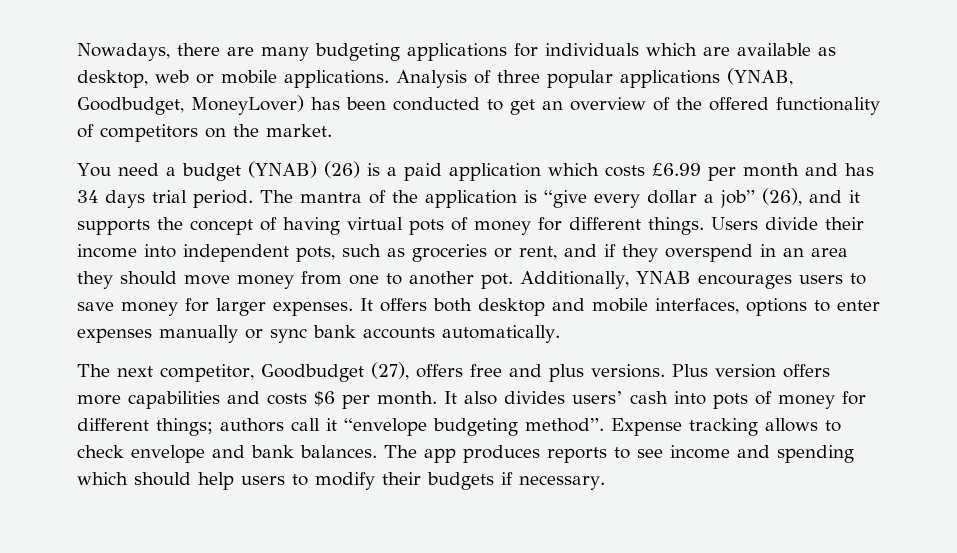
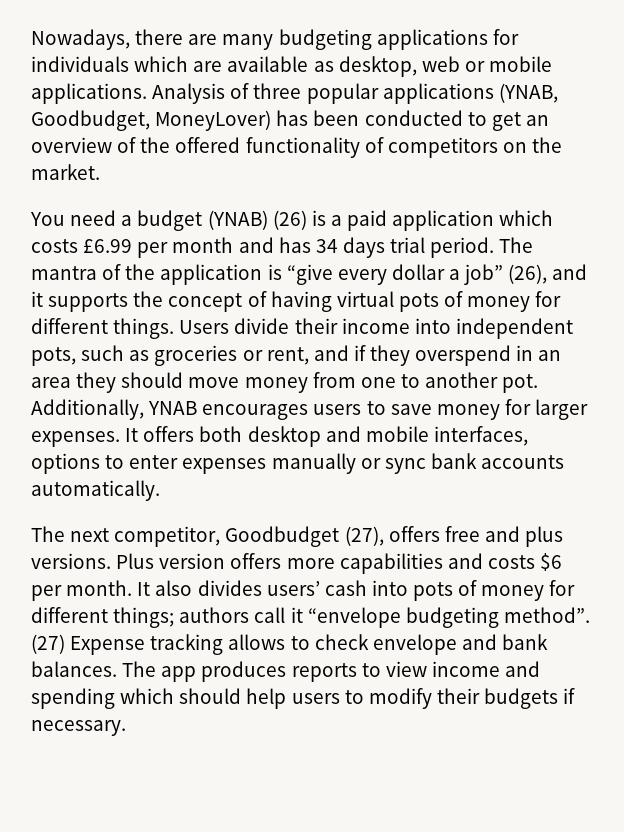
- Expense tracking allows to check envelope and bank balances.
+ (27) Expense tracking allows to check envelope and bank balances.
- The app produces reports to see income and spending which should help users to modify their budgets if necessary.
+ The app produces reports to view income and spending which should help users to modify their budgets if necessary.

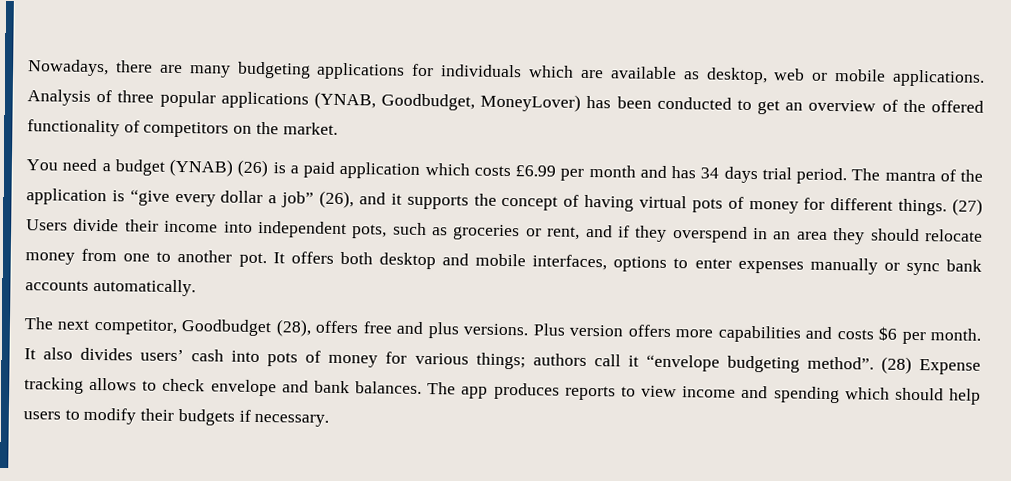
- Users divide their income into independent pots, such as groceries or rent, and if they overspend in an area they should move money from one to another pot.
+ (27) Users divide their income into independent pots, such as groceries or rent, and if they overspend in an area they should relocate money from one to another pot.
- Additionally, YNAB encourages users to save money for larger expenses.
- The next competitor, Goodbudget (27), offers free and plus versions.
+ The next competitor, Goodbudget (28), offers free and plus versions.
- It also divides users’ cash into pots of money for different things; authors call it “envelope budgeting method”.
+ It also divides users’ cash into pots of money for various things; authors call it “envelope budgeting method”.
- (27) Expense tracking allows to check envelope and bank balances.
+ (28) Expense tracking allows to check envelope and bank balances.

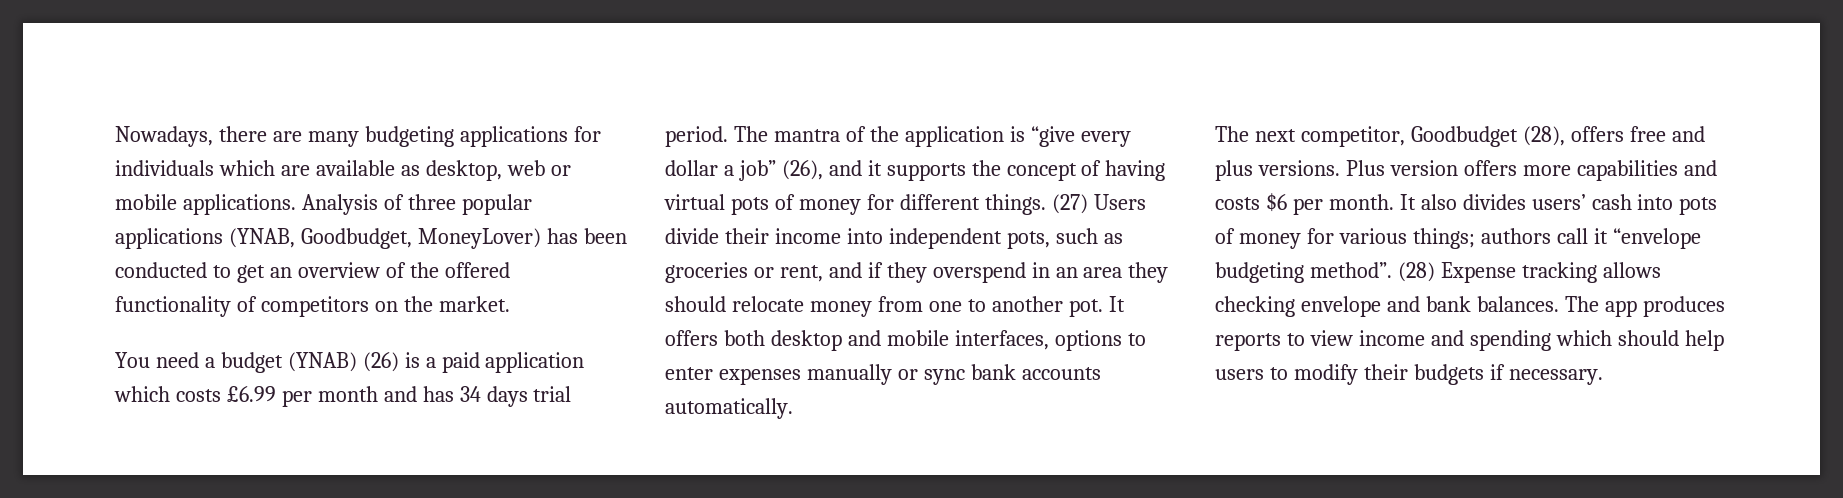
- (28) Expense tracking allows to check envelope and bank balances.
+ (28) Expense tracking allows checking envelope and bank balances.

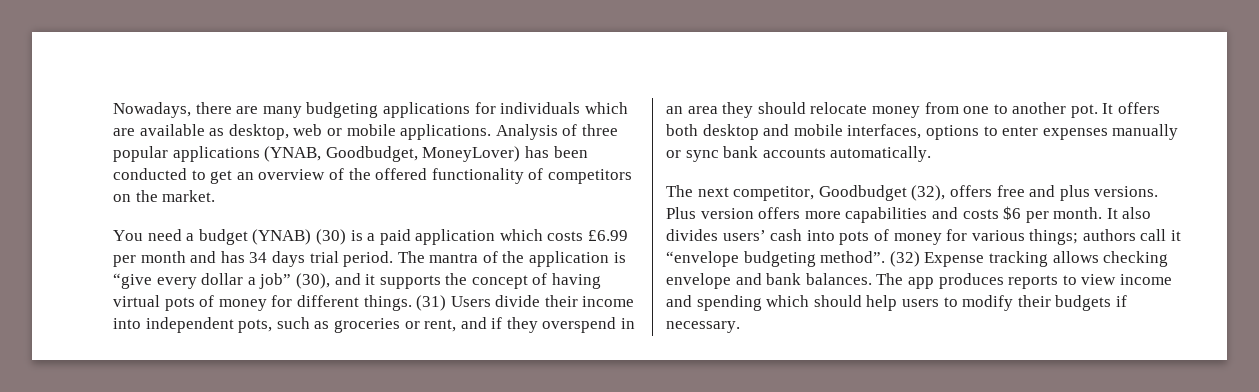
- You need a budget (YNAB) (26) is a paid application which costs £6.99 per month and has 34 days trial period.
+ You need a budget (YNAB) (30) is a paid application which costs £6.99 per month and has 34 days trial period.
- The mantra of the application is “give every dollar a job” (26), and it supports the concept of having virtual pots of money for different things.
+ The mantra of the application is “give every dollar a job” (30), and it supports the concept of having virtual pots of money for different things.
- (27) Users divide their income into independent pots, such as groceries or rent, and if they overspend in an area they should relocate money from one to another pot.
+ (31) Users divide their income into independent pots, such as groceries or rent, and if they overspend in an area they should relocate money from one to another pot.
- The next competitor, Goodbudget (28), offers free and plus versions.
+ The next competitor, Goodbudget (32), offers free and plus versions.
- (28) Expense tracking allows checking envelope and bank balances.
+ (32) Expense tracking allows checking envelope and bank balances.

